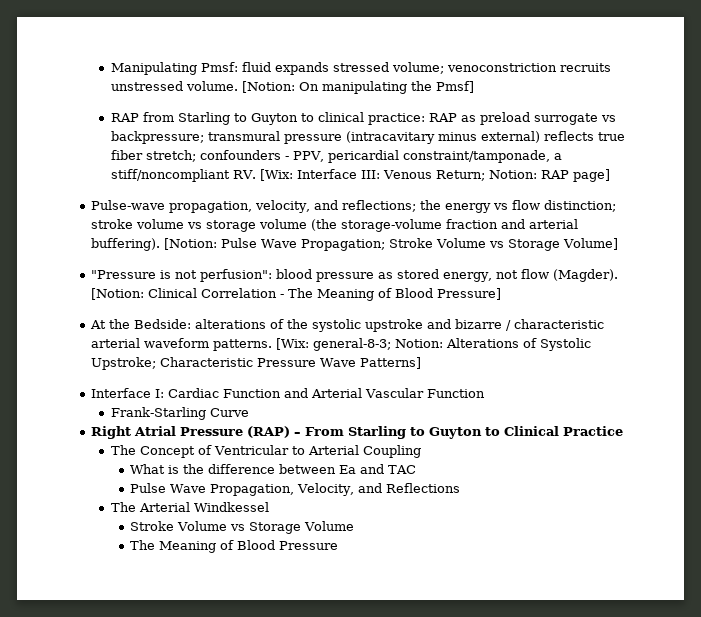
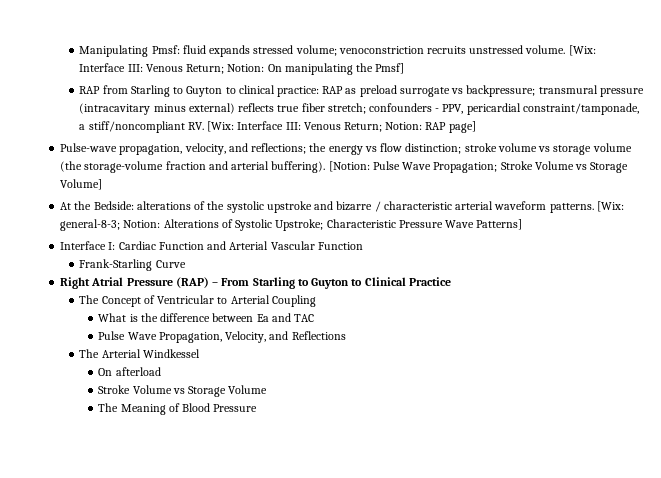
- [Notion: On manipulating the Pmsf]
+ [Wix: Interface III: Venous Return; Notion: On manipulating the Pmsf]
- "Pressure is not perfusion": blood pressure as stored energy, not flow (Magder). [Notion: Clinical Correlation - The Meaning of Blood Pressure]
+ On afterload

